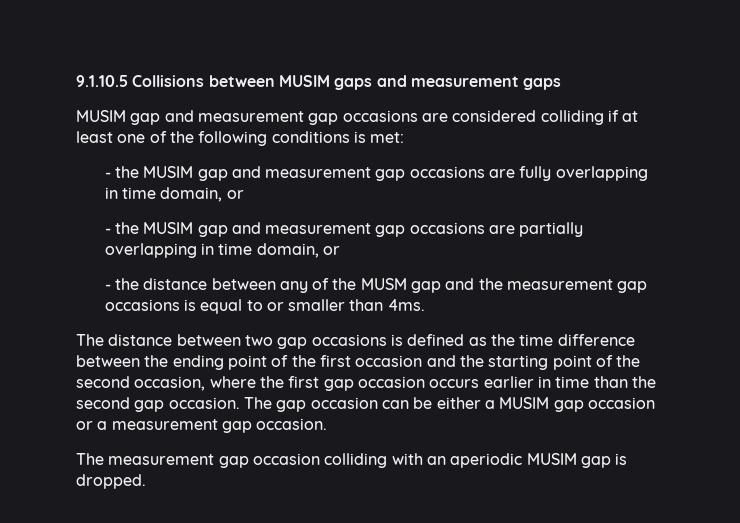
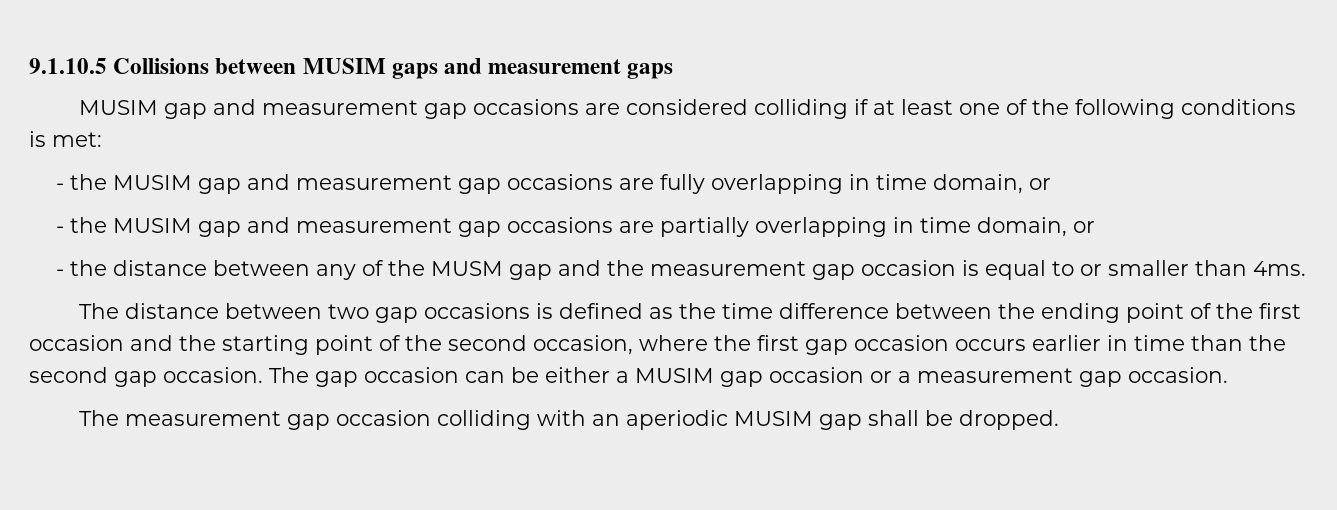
- - the distance between any of the MUSM gap and the measurement gap occasions is equal to or smaller than 4ms.
+ - the distance between any of the MUSM gap and the measurement gap occasion is equal to or smaller than 4ms.
- The measurement gap occasion colliding with an aperiodic MUSIM gap is dropped.
+ The measurement gap occasion colliding with an aperiodic MUSIM gap shall be dropped.

